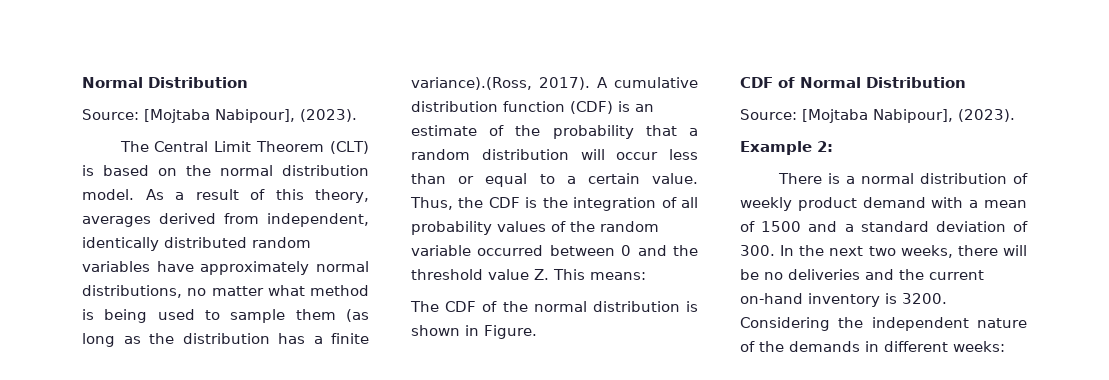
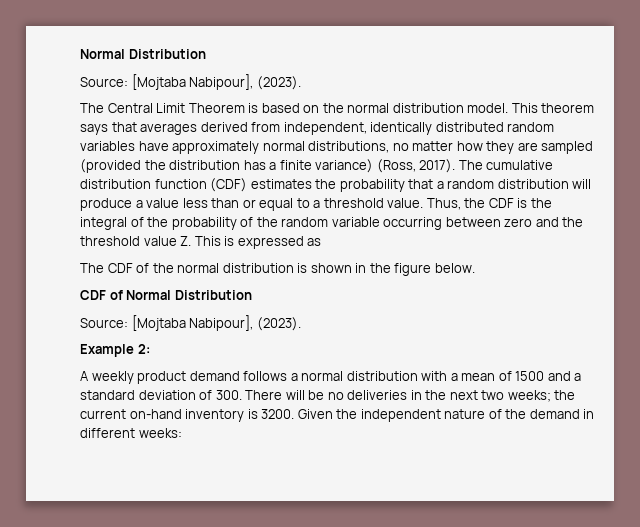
- The Central Limit Theorem (CLT) is based on the normal distribution model.
+ The Central Limit Theorem is based on the normal distribution model.
- As a result of this theory, averages derived from independent, identically distributed random variables have approximately normal distributions, no matter what method is being used to sample them (as long as the distribution has a finite variance).(Ross, 2017). A cumulative distribution function (CDF) is an estimate of the probability that a random distribution will occur less than or equal to a certain value.
+ This theorem says that averages derived from independent, identically distributed random variables have approximately normal distributions, no matter how they are sampled (provided the distribution has a finite variance) (Ross, 2017). The cumulative distribution function (CDF) estimates the probability that a random distribution will produce a value less than or equal to a threshold value.
- Thus, the CDF is the integration of all probability values of the random variable occurred between 0 and the threshold value Z. This means:
+ Thus, the CDF is the integral of the probability of the random variable occurring between zero and the threshold value Z. This is expressed as
- The CDF of the normal distribution is shown in Figure.
+ The CDF of the normal distribution is shown in the figure below.
- There is a normal distribution of weekly product demand with a mean of 1500 and a standard deviation of 300. In the next two weeks, there will be no deliveries and the current on-hand inventory is 3200.
+ A weekly product demand follows a normal distribution with a mean of 1500 and a standard deviation of 300. There will be no deliveries in the next two weeks; the current on-hand inventory is 3200.
- Considering the independent nature of the demands in different weeks:
+ Given the independent nature of the demand in different weeks:

